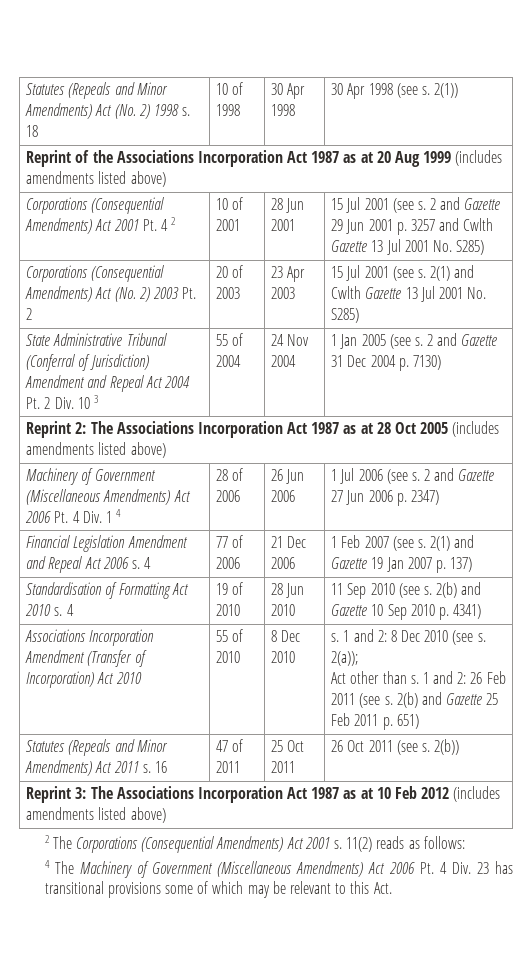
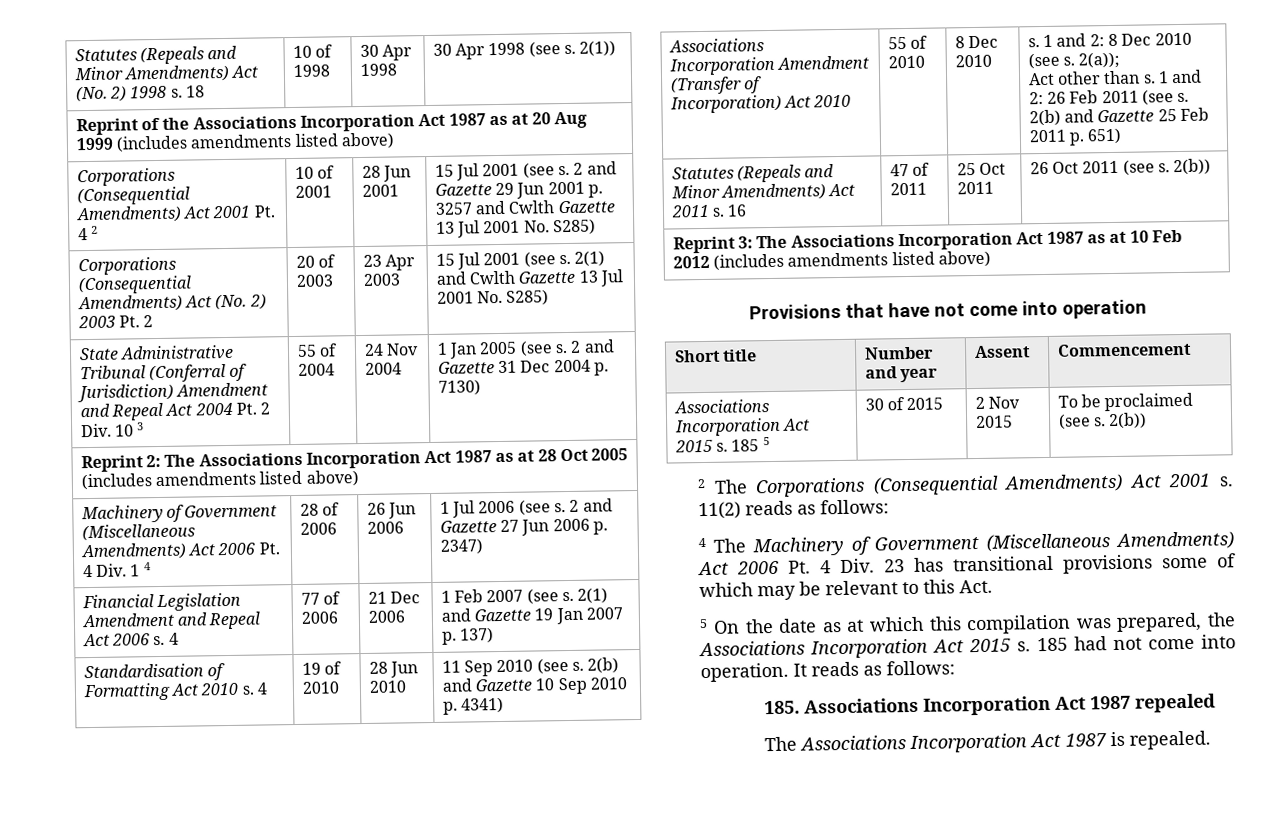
+ Provisions that have not come into operation
+ Short title | Number and year | Assent | Commencement
+ Associations Incorporation Act 2015 s. 185 5 | 30 of 2015 | 2 Nov 2015 | To be proclaimed (see s. 2(b))
+ 5 On the date as at which this compilation was prepared, the Associations Incorporation Act 2015 s. 185 had not come into operation. It reads as follows:
+ 185. Associations Incorporation Act 1987 repealed
+ The Associations Incorporation Act 1987 is repealed.

